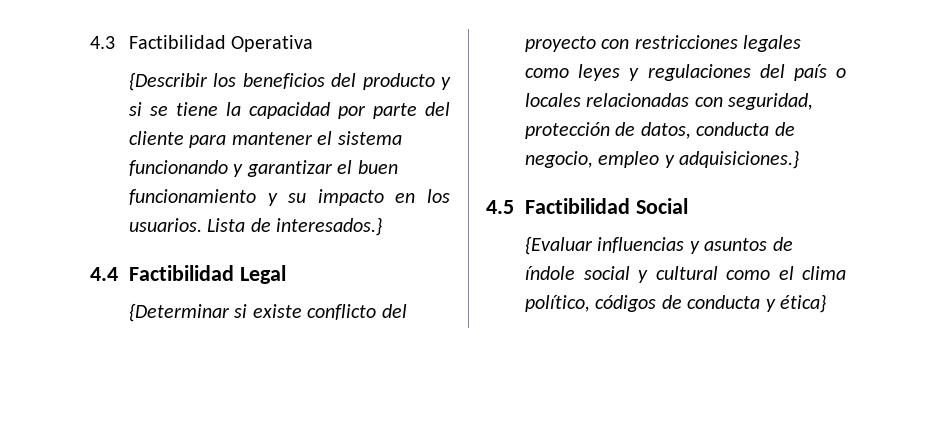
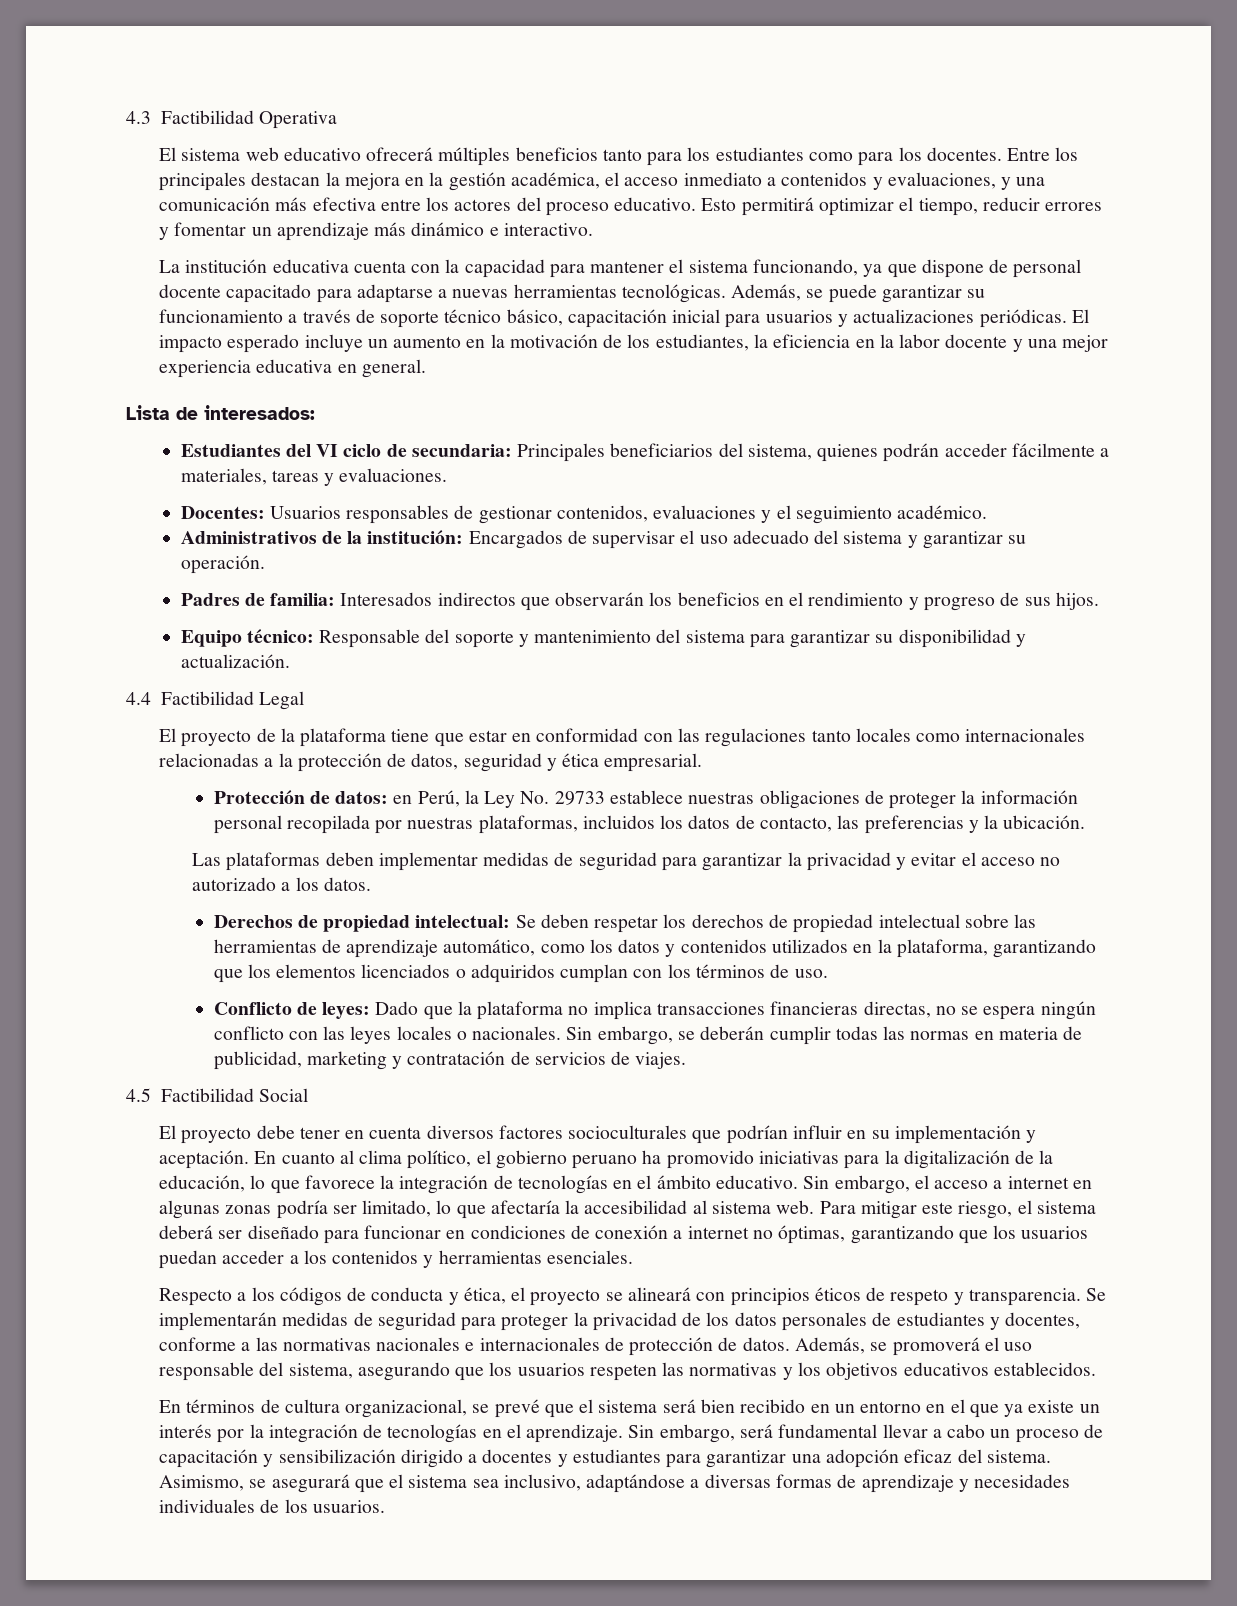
- {Describir los beneficios del producto y si se tiene la capacidad por parte del cliente para mantener el sistema funcionando y garantizar el buen funcionamiento y su impacto en los usuarios. Lista de interesados.}
+ El sistema web educativo ofrecerá múltiples beneficios tanto para los estudiantes como para los docentes. Entre los principales destacan la mejora en la gestión académica, el acceso inmediato a contenidos y evaluaciones, y una comunicación más efectiva entre los actores del proceso educativo. Esto permitirá optimizar el tiempo, reducir errores y fomentar un aprendizaje más dinámico e interactivo.
+ La institución educativa cuenta con la capacidad para mantener el sistema funcionando, ya que dispone de personal docente capacitado para adaptarse a nuevas herramientas tecnológicas. Además, se puede garantizar su funcionamiento a través de soporte técnico básico, capacitación inicial para usuarios y actualizaciones periódicas. El impacto esperado incluye un aumento en la motivación de los estudiantes, la eficiencia en la labor docente y una mejor experiencia educativa en general.
+ Lista de interesados:
+ Estudiantes del VI ciclo de secundaria: Principales beneficiarios del sistema, quienes podrán acceder fácilmente a materiales, tareas y evaluaciones.
+ Docentes: Usuarios responsables de gestionar contenidos, evaluaciones y el seguimiento académico.
+ Administrativos de la institución: Encargados de supervisar el uso adecuado del sistema y garantizar su operación.
+ Padres de familia: Interesados indirectos que observarán los beneficios en el rendimiento y progreso de sus hijos.
+ Equipo técnico: Responsable del soporte y mantenimiento del sistema para garantizar su disponibilidad y actualización.
  4.4 Factibilidad Legal
- {Determinar si existe conflicto del proyecto con restricciones legales como leyes y regulaciones del país o locales relacionadas con seguridad, protección de datos, conducta de negocio, empleo y adquisiciones.}
+ El proyecto de la plataforma tiene que estar en conformidad con las regulaciones tanto locales como internacionales relacionadas a la protección de datos, seguridad y ética empresarial.
+ Protección de datos: en Perú, la Ley No. 29733 establece nuestras obligaciones de proteger la información personal recopilada por nuestras plataformas, incluidos los datos de contacto, las preferencias y la ubicación.
+ Las plataformas deben implementar medidas de seguridad para garantizar la privacidad y evitar el acceso no autorizado a los datos.
+ Derechos de propiedad intelectual: Se deben respetar los derechos de propiedad intelectual sobre las herramientas de aprendizaje automático, como los datos y contenidos utilizados en la plataforma, garantizando que los elementos licenciados o adquiridos cumplan con los términos de uso.
+ Conflicto de leyes: Dado que la plataforma no implica transacciones financieras directas, no se espera ningún conflicto con las leyes locales o nacionales. Sin embargo, se deberán cumplir todas las normas en materia de publicidad, marketing y contratación de servicios de viajes.
  4.5 Factibilidad Social
- {Evaluar influencias y asuntos de índole social y cultural como el clima político, códigos de conducta y ética}
+ El proyecto debe tener en cuenta diversos factores socioculturales que podrían influir en su implementación y aceptación. En cuanto al clima político, el gobierno peruano ha promovido iniciativas para la digitalización de la educación, lo que favorece la integración de tecnologías en el ámbito educativo. Sin embargo, el acceso a internet en algunas zonas podría ser limitado, lo que afectaría la accesibilidad al sistema web. Para mitigar este riesgo, el sistema deberá ser diseñado para funcionar en condiciones de conexión a internet no óptimas, garantizando que los usuarios puedan acceder a los contenidos y herramientas esenciales.
+ Respecto a los códigos de conducta y ética, el proyecto se alineará con principios éticos de respeto y transparencia. Se implementarán medidas de seguridad para proteger la privacidad de los datos personales de estudiantes y docentes, conforme a las normativas nacionales e internacionales de protección de datos. Además, se promoverá el uso responsable del sistema, asegurando que los usuarios respeten las normativas y los objetivos educativos establecidos.
+ En términos de cultura organizacional, se prevé que el sistema será bien recibido en un entorno en el que ya existe un interés por la integración de tecnologías en el aprendizaje. Sin embargo, será fundamental llevar a cabo un proceso de capacitación y sensibilización dirigido a docentes y estudiantes para garantizar una adopción eficaz del sistema. Asimismo, se asegurará que el sistema sea inclusivo, adaptándose a diversas formas de aprendizaje y necesidades individuales de los usuarios.

